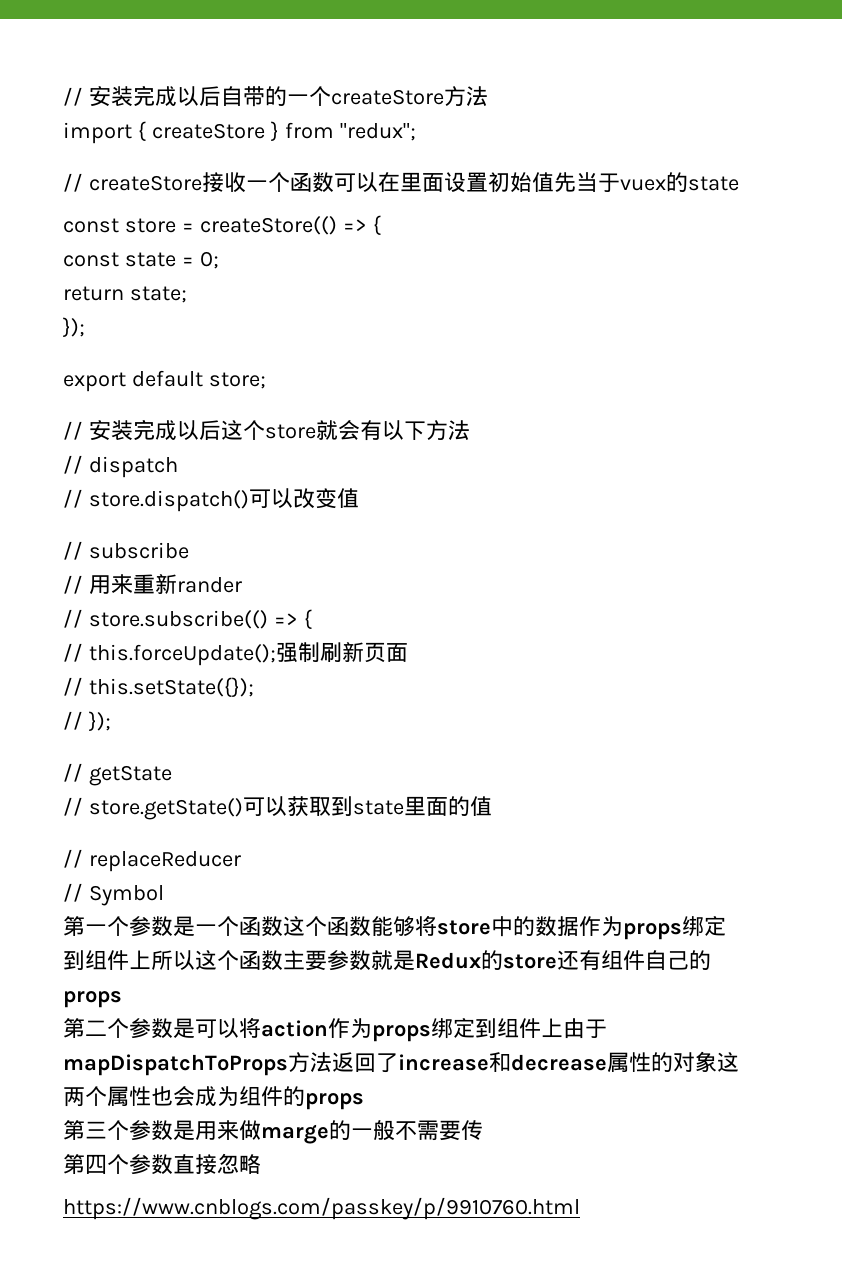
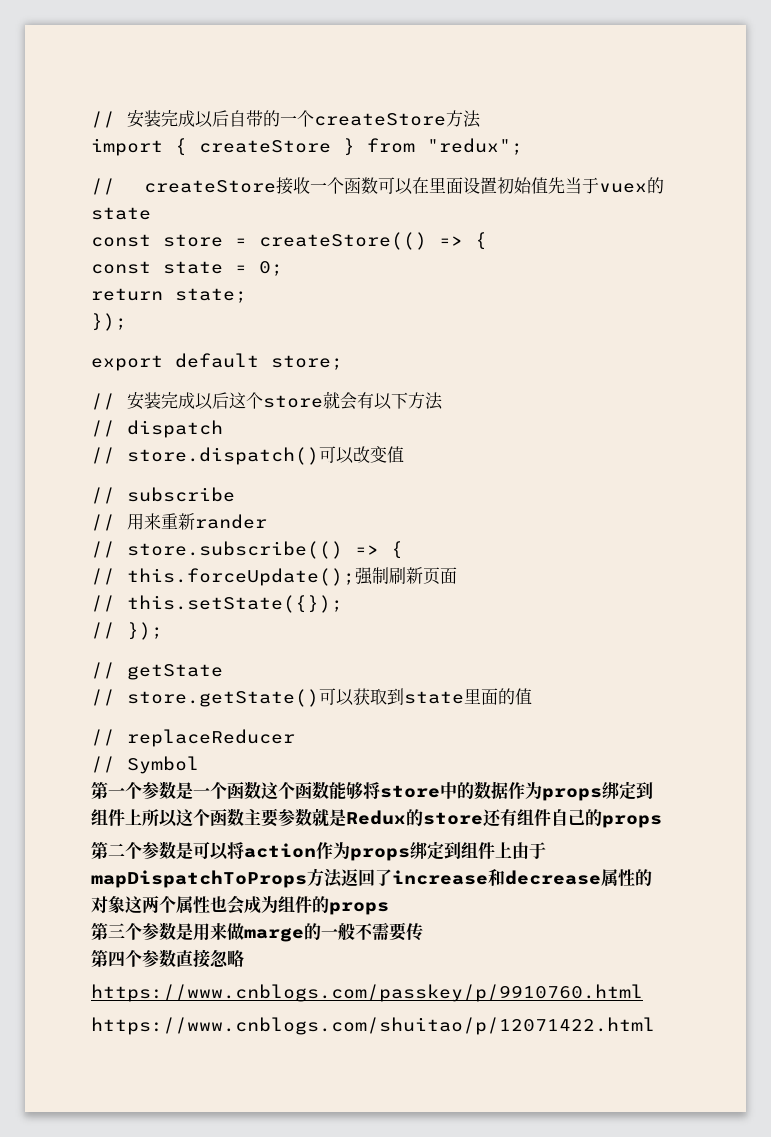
+ https://www.cnblogs.com/shuitao/p/12071422.html

